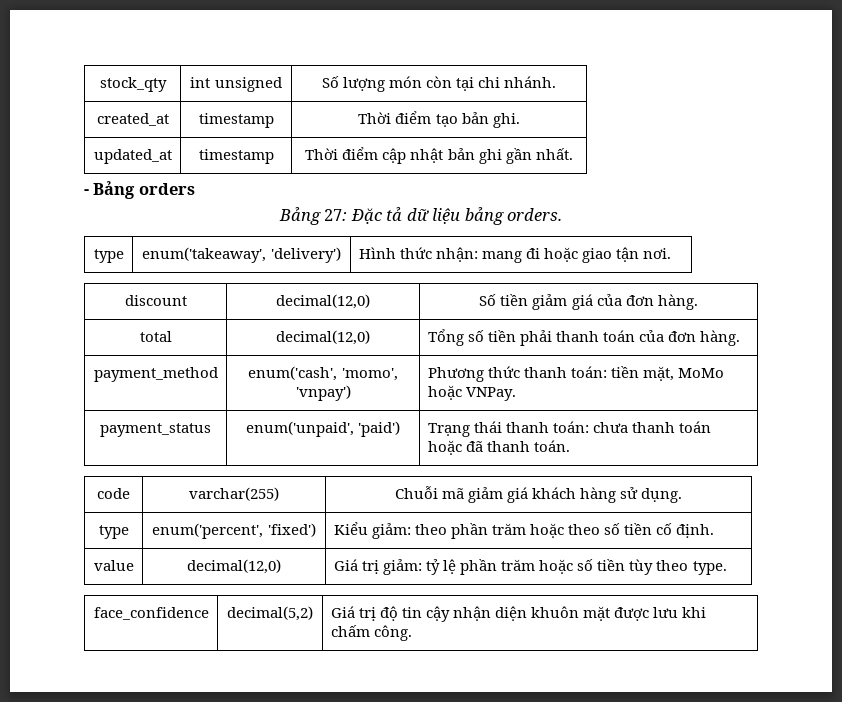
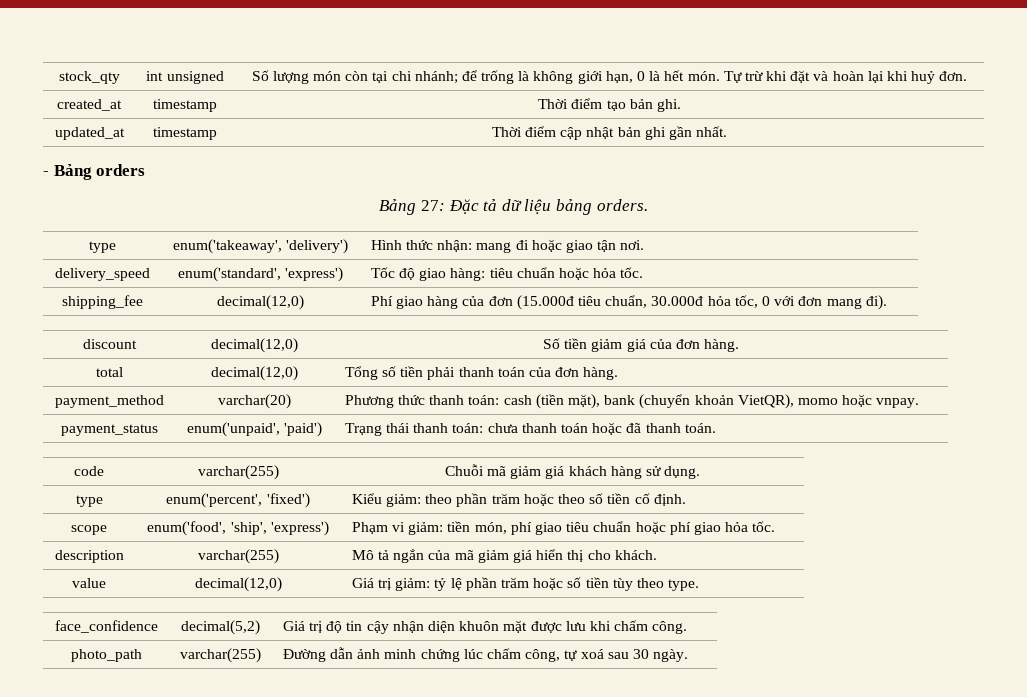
- stock_qty | int unsigned | Số lượng món còn tại chi nhánh.
+ stock_qty | int unsigned | Số lượng món còn tại chi nhánh; để trống là không giới hạn, 0 là hết món. Tự trừ khi đặt và hoàn lại khi huỷ đơn.
+ delivery_speed | enum('standard', 'express') | Tốc độ giao hàng: tiêu chuẩn hoặc hỏa tốc.
+ shipping_fee | decimal(12,0) | Phí giao hàng của đơn (15.000đ tiêu chuẩn, 30.000đ hỏa tốc, 0 với đơn mang đi).
- payment_method | enum('cash', 'momo', 'vnpay') | Phương thức thanh toán: tiền mặt, MoMo hoặc VNPay.
+ payment_method | varchar(20) | Phương thức thanh toán: cash (tiền mặt), bank (chuyển khoản VietQR), momo hoặc vnpay.
+ scope | enum('food', 'ship', 'express') | Phạm vi giảm: tiền món, phí giao tiêu chuẩn hoặc phí giao hỏa tốc.
+ description | varchar(255) | Mô tả ngắn của mã giảm giá hiển thị cho khách.
+ photo_path | varchar(255) | Đường dẫn ảnh minh chứng lúc chấm công, tự xoá sau 30 ngày.

